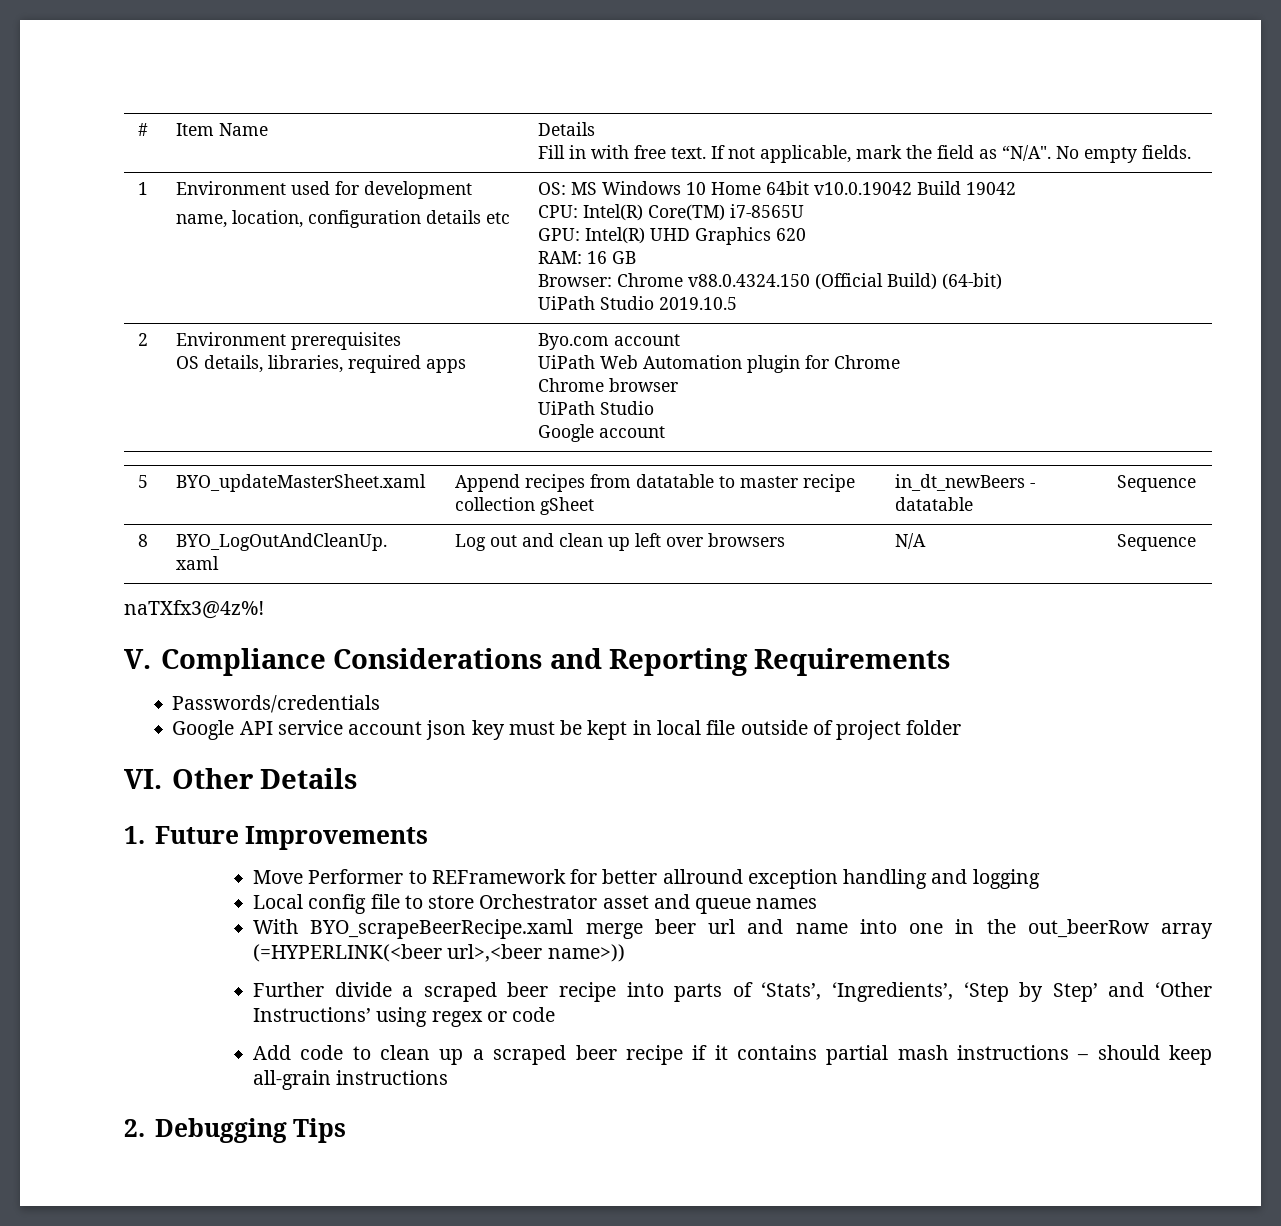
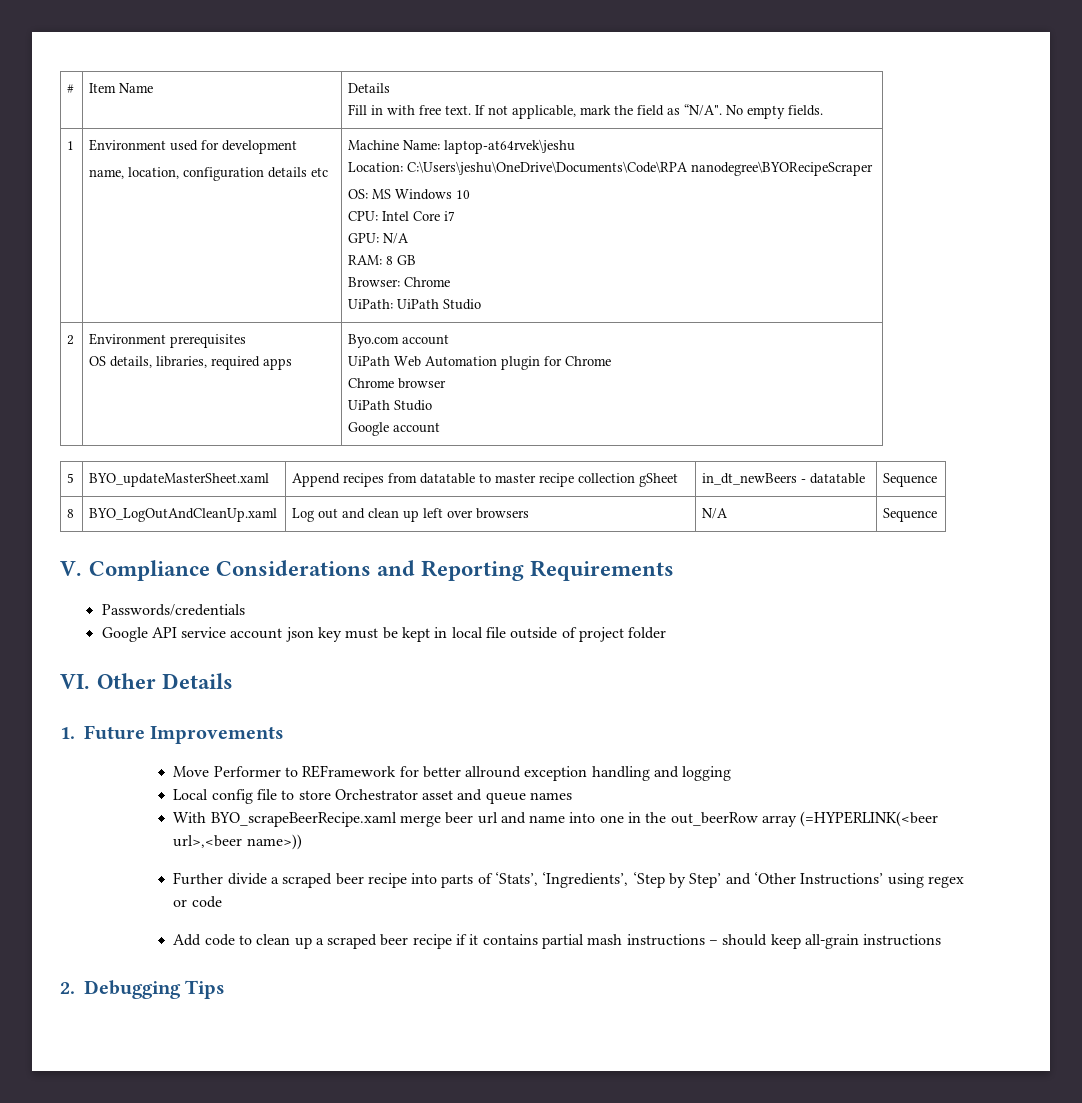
  1 | Environment used for development
- name, location, configuration details etc | OS: MS Windows 10 Home 64bit v10.0.19042 Build 19042
- CPU: Intel(R) Core(TM) i7-8565U
- GPU: Intel(R) UHD Graphics 620
- RAM: 16 GB
- Browser: Chrome v88.0.4324.150 (Official Build) (64-bit)
- UiPath Studio 2019.10.5
+ name, location, configuration details etc | Machine Name: laptop-at64rvek\jeshu
+ Location: C:\Users\jeshu\OneDrive\Documents\Code\RPA nanodegree\BYORecipeScraper
+ OS: MS Windows 10
+ CPU: Intel Core i7
+ GPU: N/A
+ RAM: 8 GB
+ Browser: Chrome
+ UiPath: UiPath Studio
- naTXfx3@4z%!

